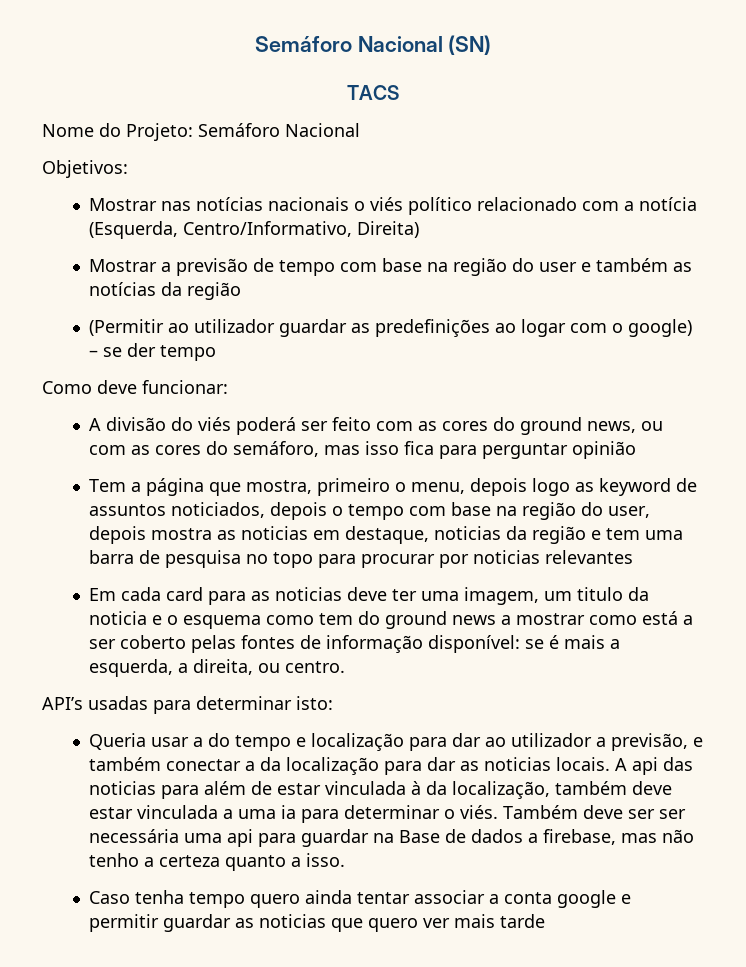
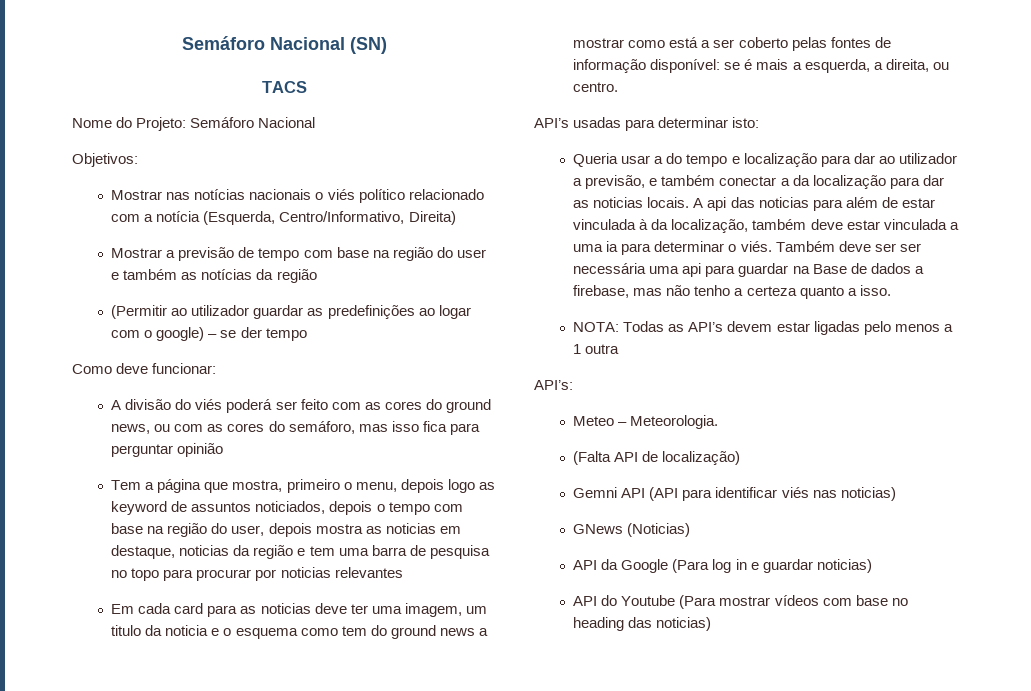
- Caso tenha tempo quero ainda tentar associar a conta google e permitir guardar as noticias que quero ver mais tarde
+ NOTA: Todas as API’s devem estar ligadas pelo menos a 1 outra
+ API’s:
+ Meteo – Meteorologia.
+ (Falta API de localização)
+ Gemni API (API para identificar viés nas noticias)
+ GNews (Noticias)
+ API da Google (Para log in e guardar noticias)
+ API do Youtube (Para mostrar vídeos com base no heading das noticias)

